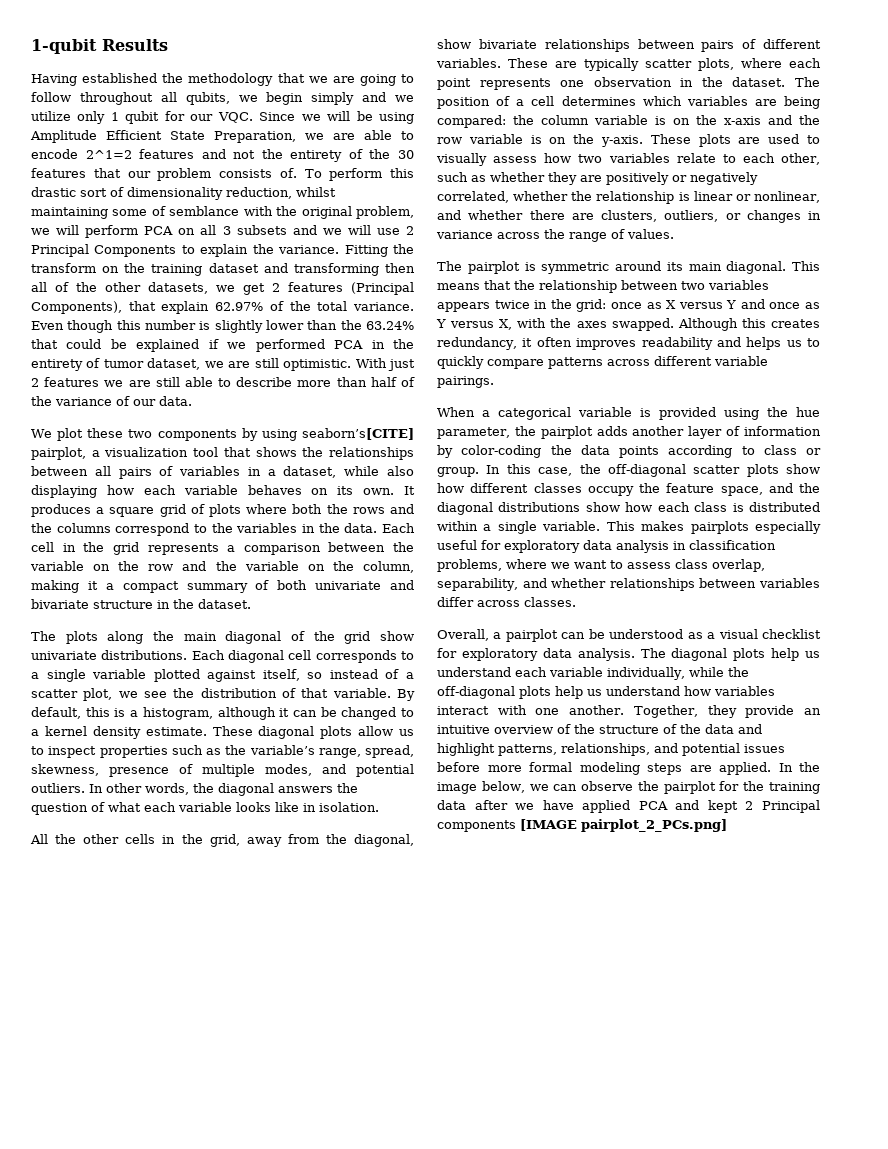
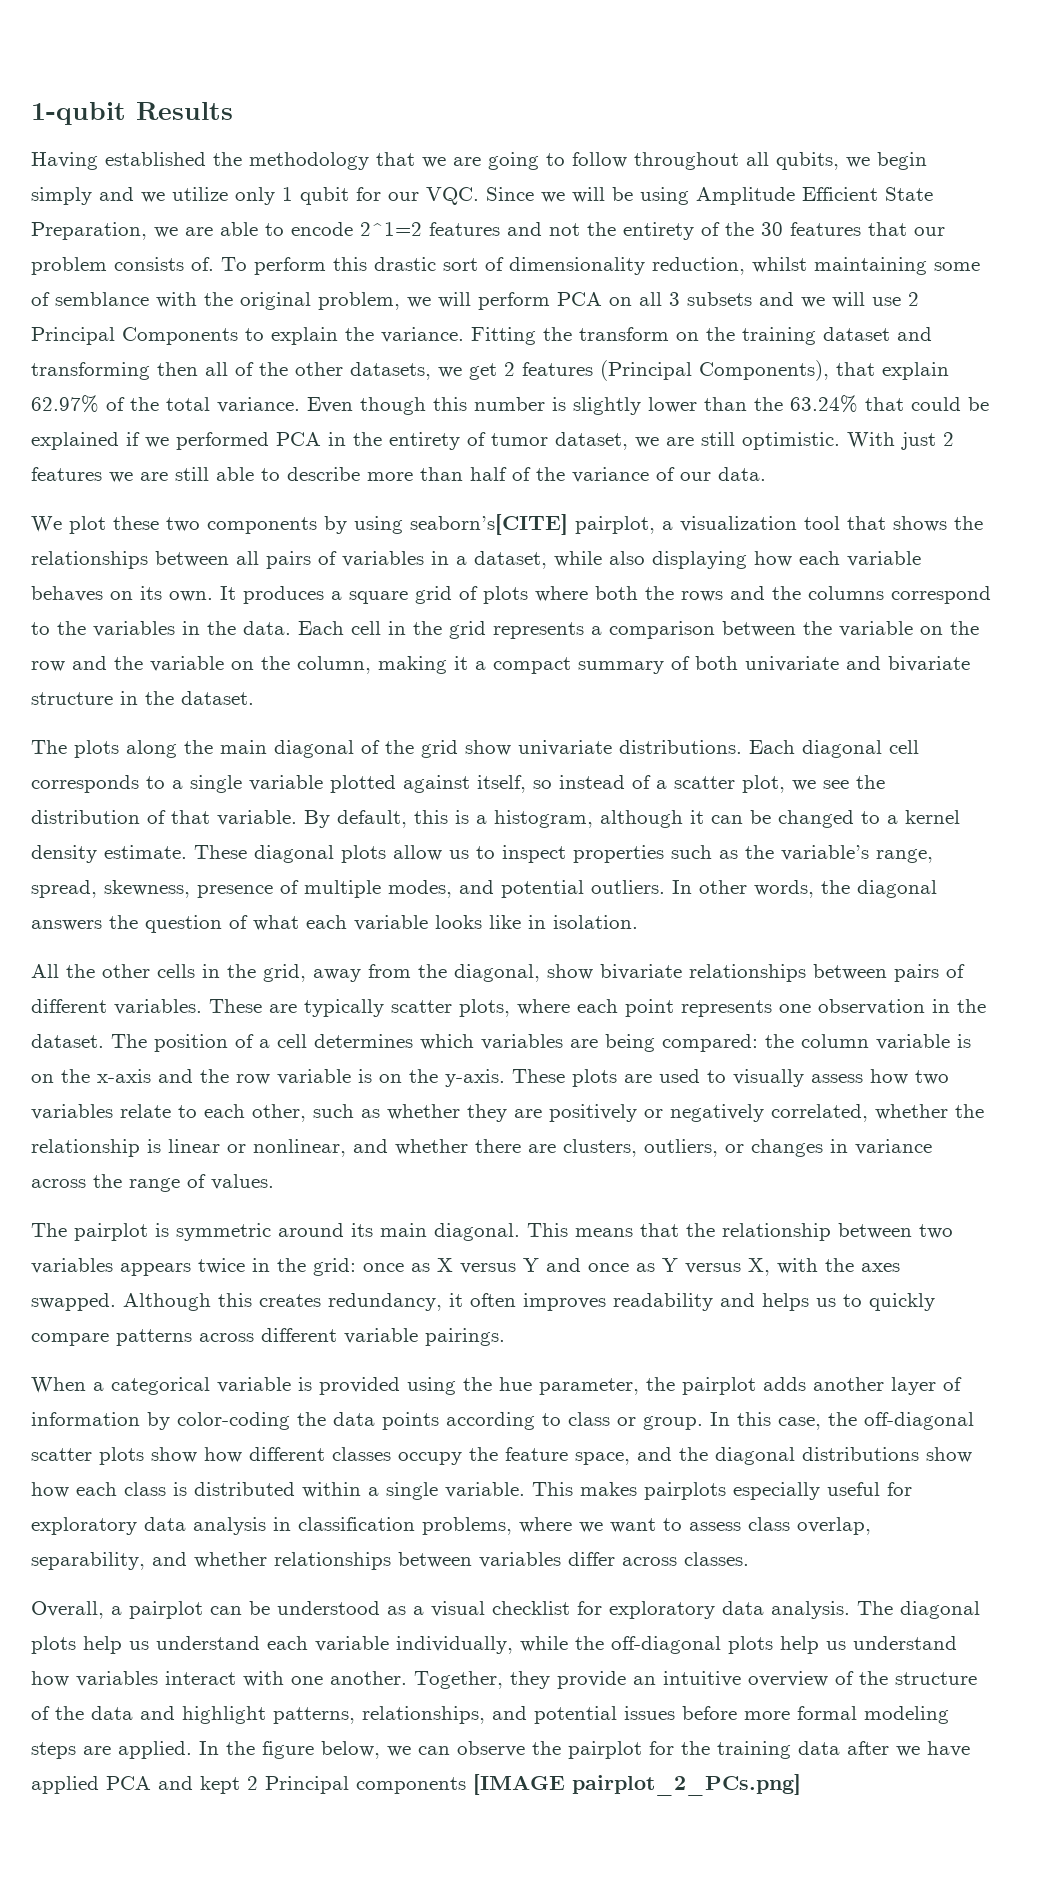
- In the image below, we can observe the pairplot for the training data after we have applied PCA and kept 2 Principal components [IMAGE pairplot_2_PCs.png]
+ In the figure below, we can observe the pairplot for the training data after we have applied PCA and kept 2 Principal components [IMAGE pairplot_2_PCs.png]

